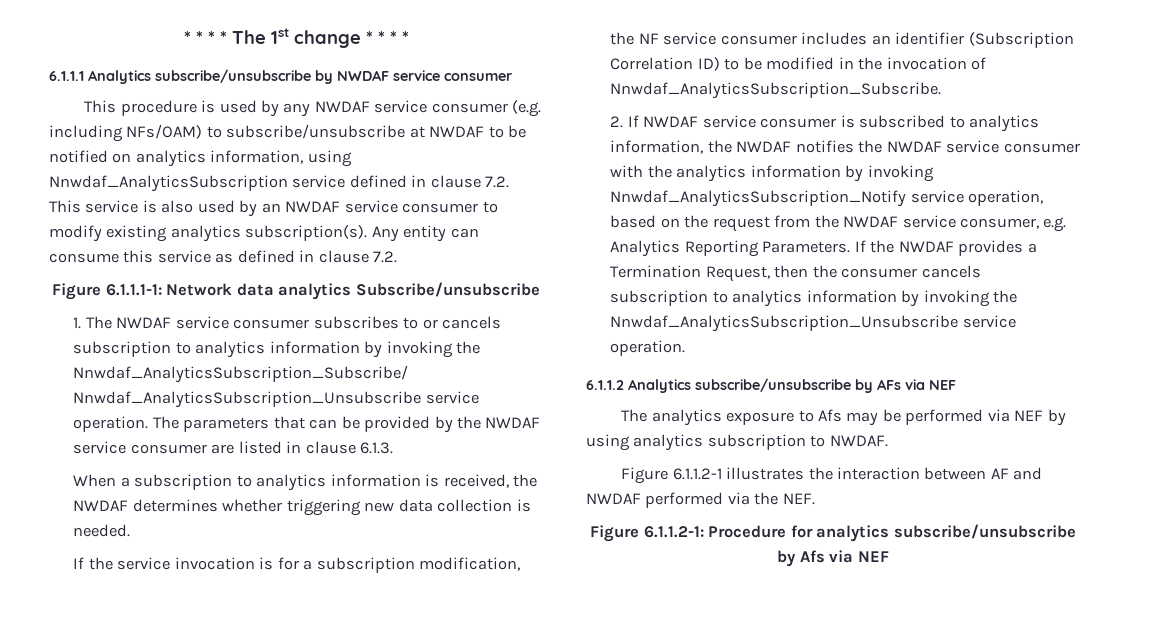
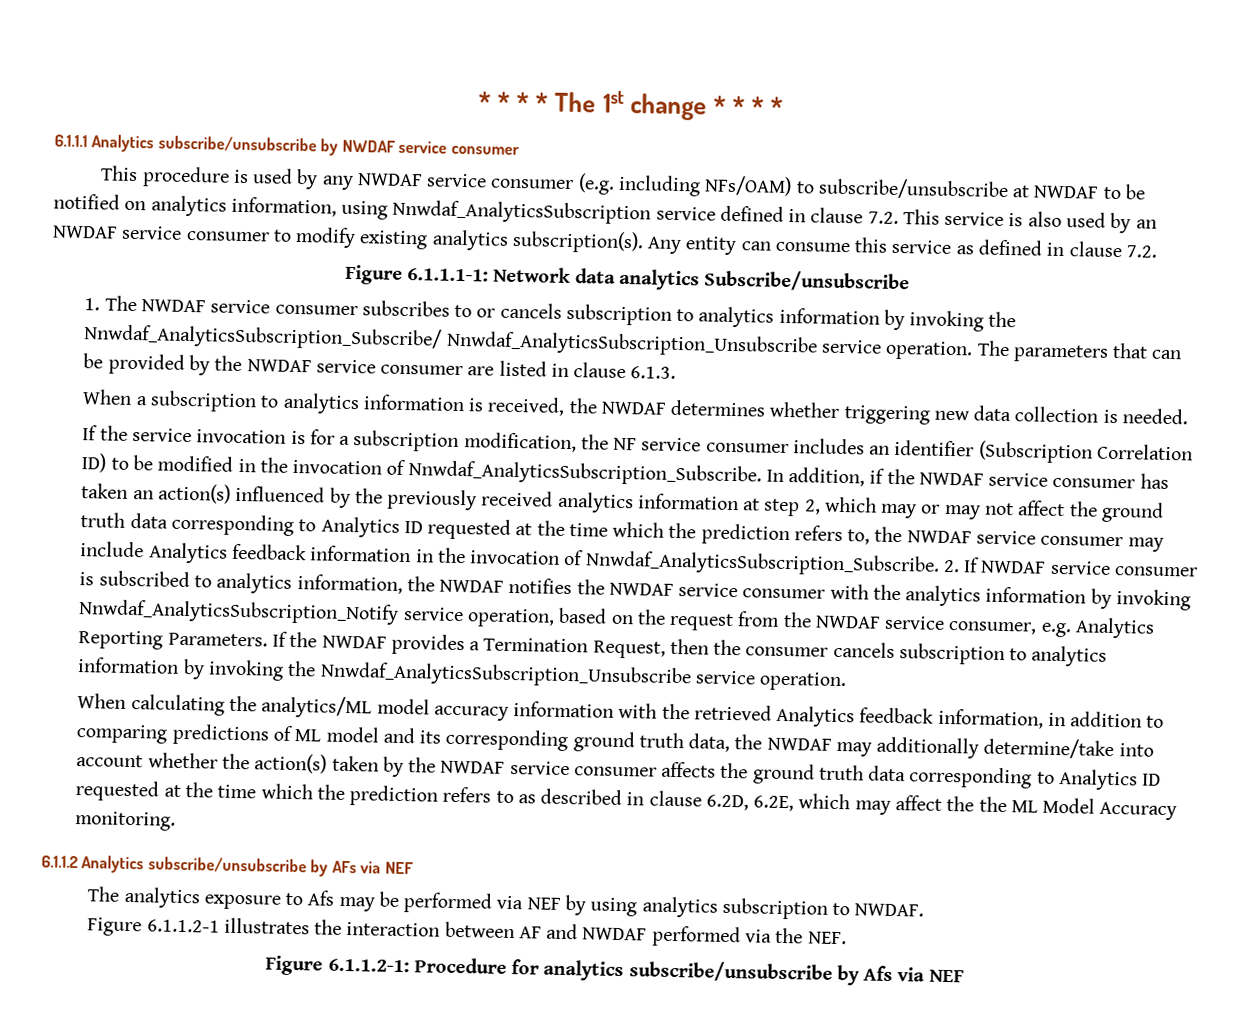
- If the service invocation is for a subscription modification, the NF service consumer includes an identifier (Subscription Correlation ID) to be modified in the invocation of Nnwdaf_AnalyticsSubscription_Subscribe.
- 2. If NWDAF service consumer is subscribed to analytics information, the NWDAF notifies the NWDAF service consumer with the analytics information by invoking Nnwdaf_AnalyticsSubscription_Notify service operation, based on the request from the NWDAF service consumer, e.g. Analytics Reporting Parameters.
+ If the service invocation is for a subscription modification, the NF service consumer includes an identifier (Subscription Correlation ID) to be modified in the invocation of Nnwdaf_AnalyticsSubscription_Subscribe. In addition, if the NWDAF service consumer has taken an action(s) influenced by the previously received analytics information at step 2, which may or may not affect the ground truth data corresponding to Analytics ID requested at the time which the prediction refers to, the NWDAF service consumer may include Analytics feedback information in the invocation of Nnwdaf_AnalyticsSubscription_Subscribe. 2. If NWDAF service consumer is subscribed to analytics information, the NWDAF notifies the NWDAF service consumer with the analytics information by invoking Nnwdaf_AnalyticsSubscription_Notify service operation, based on the request from the NWDAF service consumer, e.g. Analytics Reporting Parameters.
+ When calculating the analytics/ML model accuracy information with the retrieved Analytics feedback information, in addition to comparing predictions of ML model and its corresponding ground truth data, the NWDAF may additionally determine/take into account whether the action(s) taken by the NWDAF service consumer affects the ground truth data corresponding to Analytics ID requested at the time which the prediction refers to as described in clause 6.2D, 6.2E, which may affect the the ML Model Accuracy monitoring.

